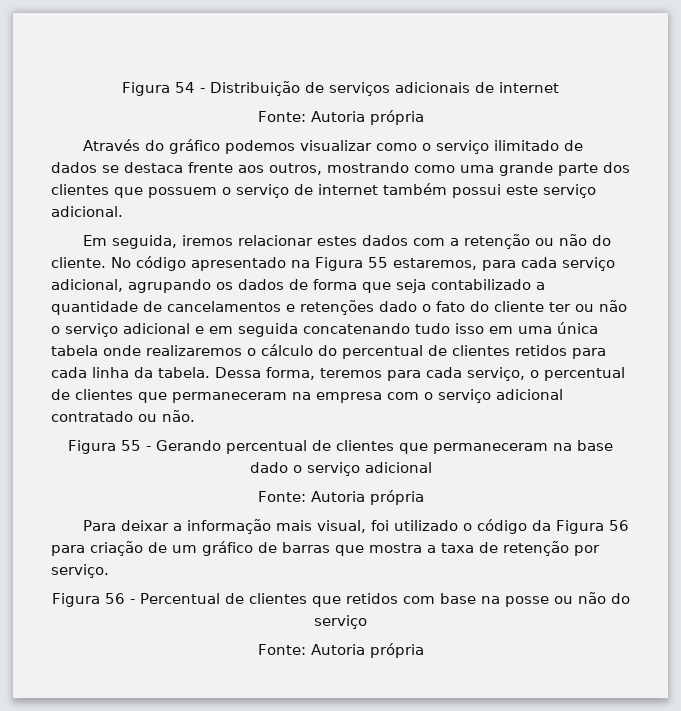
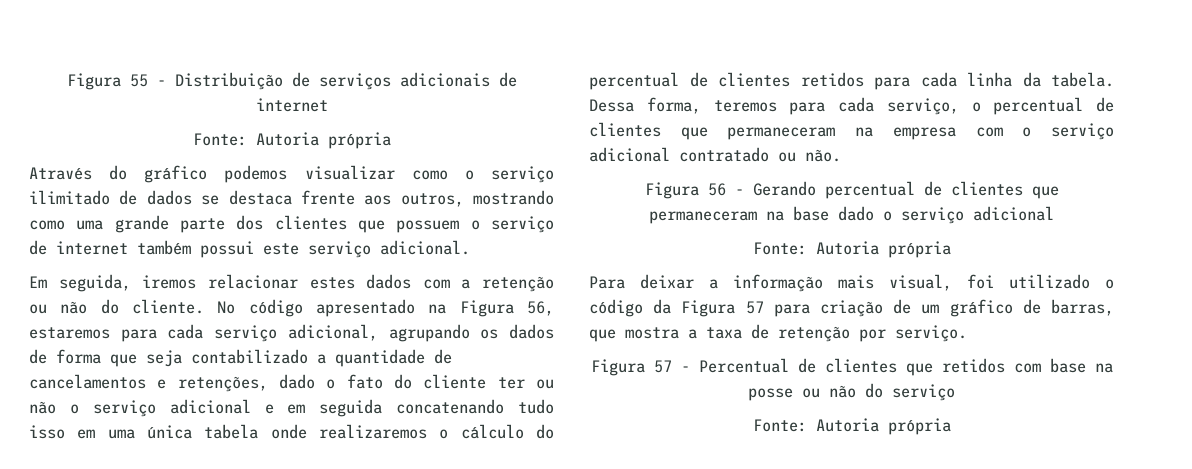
- Figura 54 - Distribuição de serviços adicionais de internet
+ Figura 55 - Distribuição de serviços adicionais de internet
- No código apresentado na Figura 55 estaremos, para cada serviço adicional, agrupando os dados de forma que seja contabilizado a quantidade de cancelamentos e retenções dado o fato do cliente ter ou não o serviço adicional e em seguida concatenando tudo isso em uma única tabela onde realizaremos o cálculo do percentual de clientes retidos para cada linha da tabela.
+ No código apresentado na Figura 56, estaremos para cada serviço adicional, agrupando os dados de forma que seja contabilizado a quantidade de cancelamentos e retenções, dado o fato do cliente ter ou não o serviço adicional e em seguida concatenando tudo isso em uma única tabela onde realizaremos o cálculo do percentual de clientes retidos para cada linha da tabela.
- Figura 55 - Gerando percentual de clientes que permaneceram na base dado o serviço adicional
+ Figura 56 - Gerando percentual de clientes que permaneceram na base dado o serviço adicional
- Para deixar a informação mais visual, foi utilizado o código da Figura 56 para criação de um gráfico de barras que mostra a taxa de retenção por serviço.
+ Para deixar a informação mais visual, foi utilizado o código da Figura 57 para criação de um gráfico de barras, que mostra a taxa de retenção por serviço.
- Figura 56 - Percentual de clientes que retidos com base na posse ou não do serviço
+ Figura 57 - Percentual de clientes que retidos com base na posse ou não do serviço

